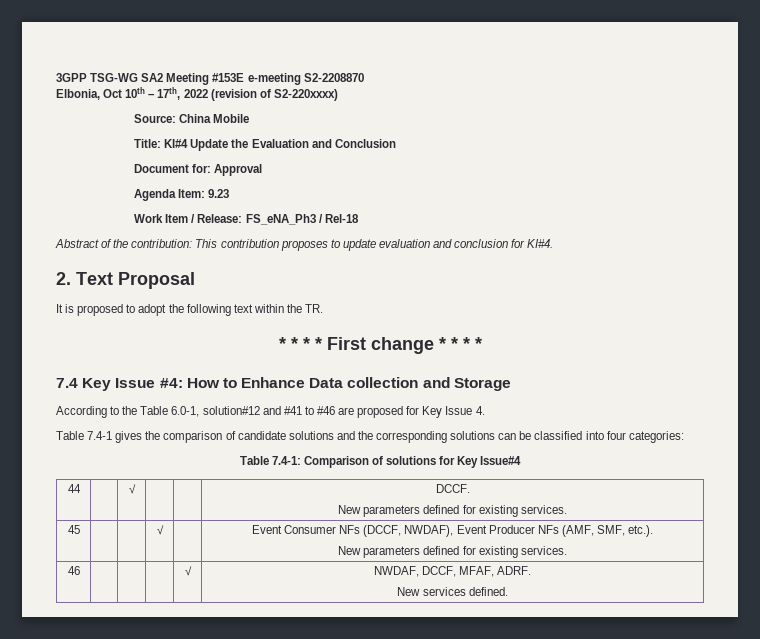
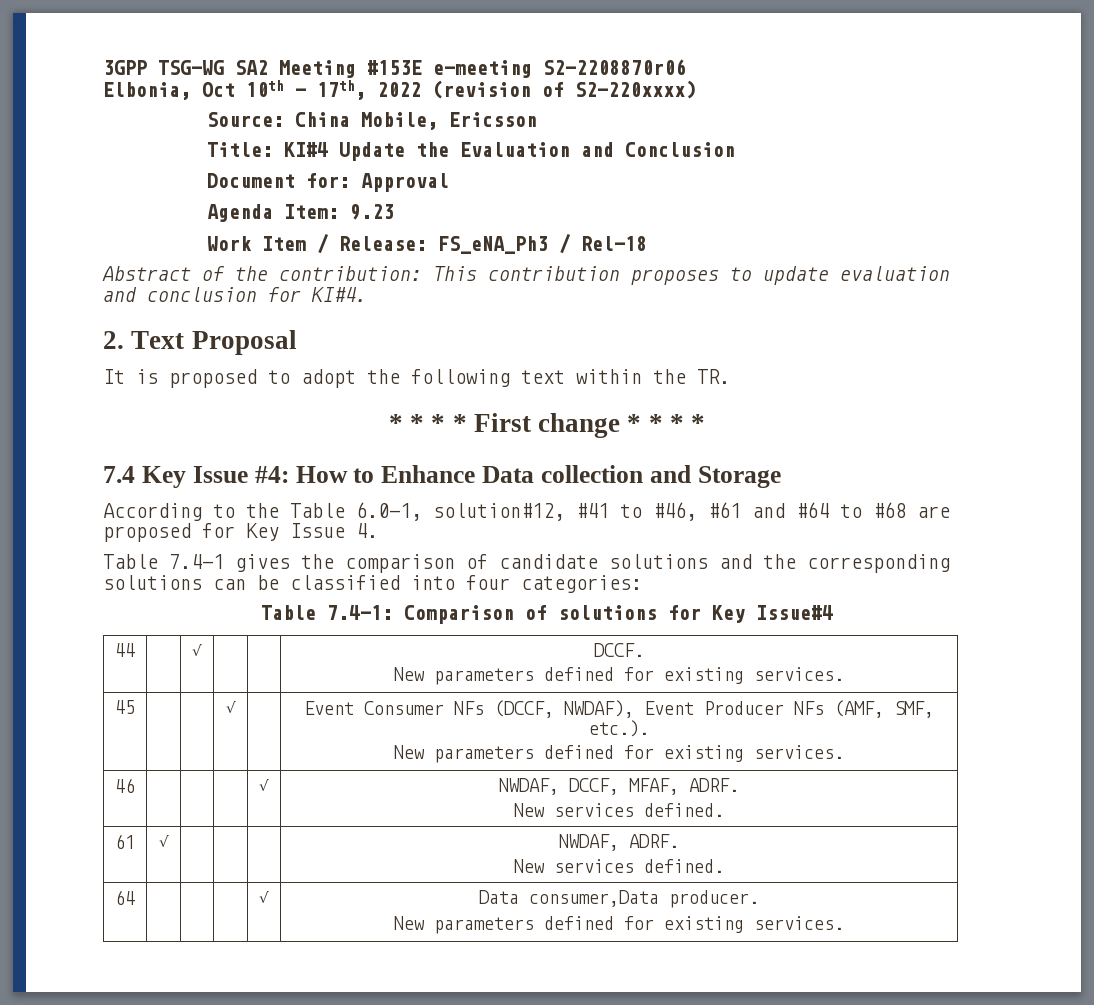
- 3GPP TSG-WG SA2 Meeting #153E e-meeting S2-2208870
+ 3GPP TSG-WG SA2 Meeting #153E e-meeting S2-2208870r06
- Source: China Mobile
+ Source: China Mobile, Ericsson
- According to the Table 6.0-1, solution#12 and #41 to #46 are proposed for Key Issue 4.
+ According to the Table 6.0-1, solution#12, #41 to #46, #61 and #64 to #68 are proposed for Key Issue 4.
+ 61 | √ | | | | NWDAF, ADRF.
+ New services defined.
+ 64 | | | | √ | Data consumer,Data producer.
+ New parameters defined for existing services.

